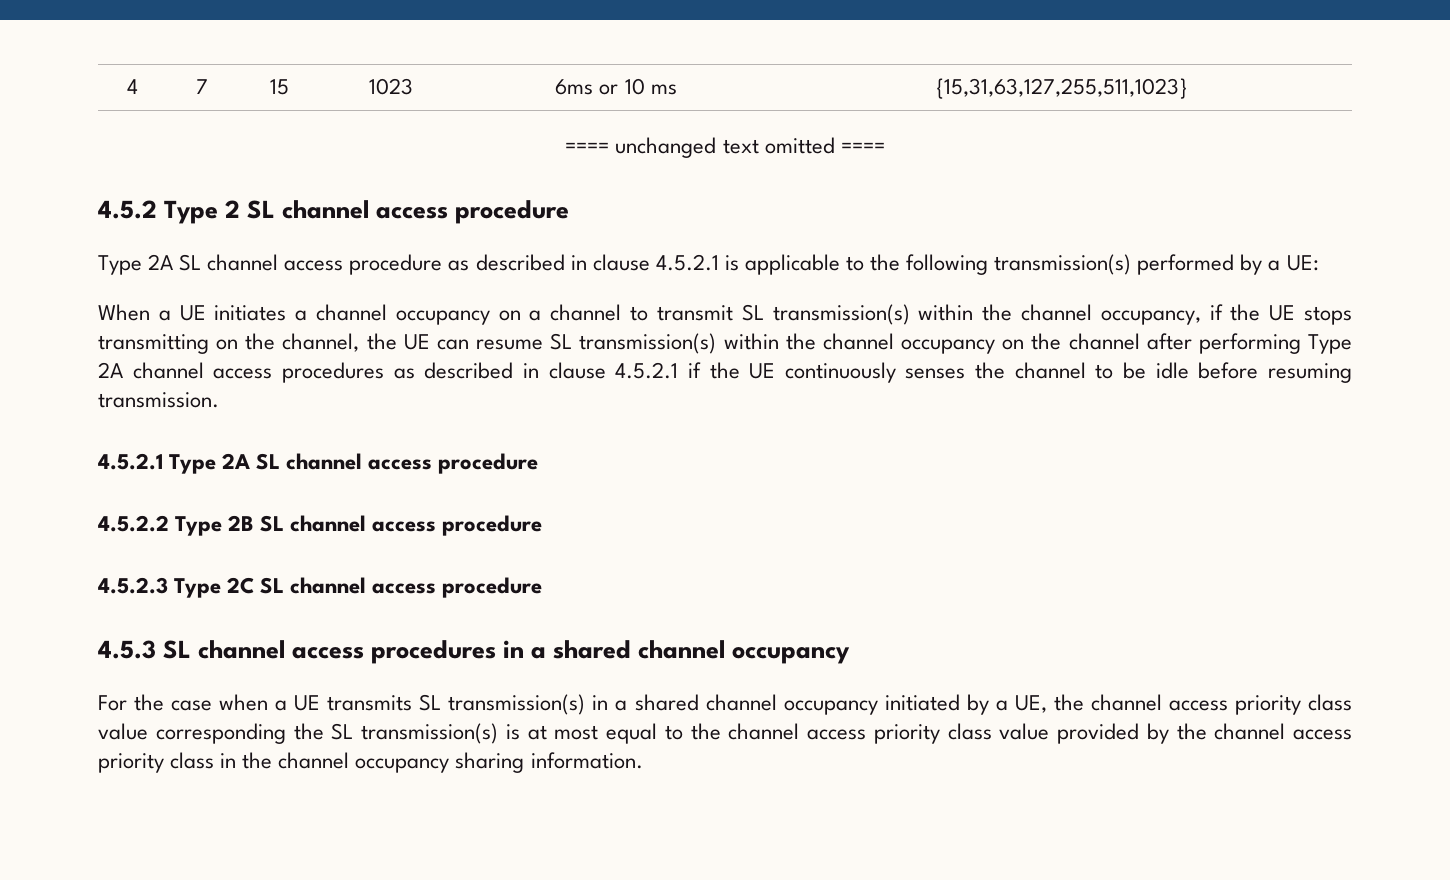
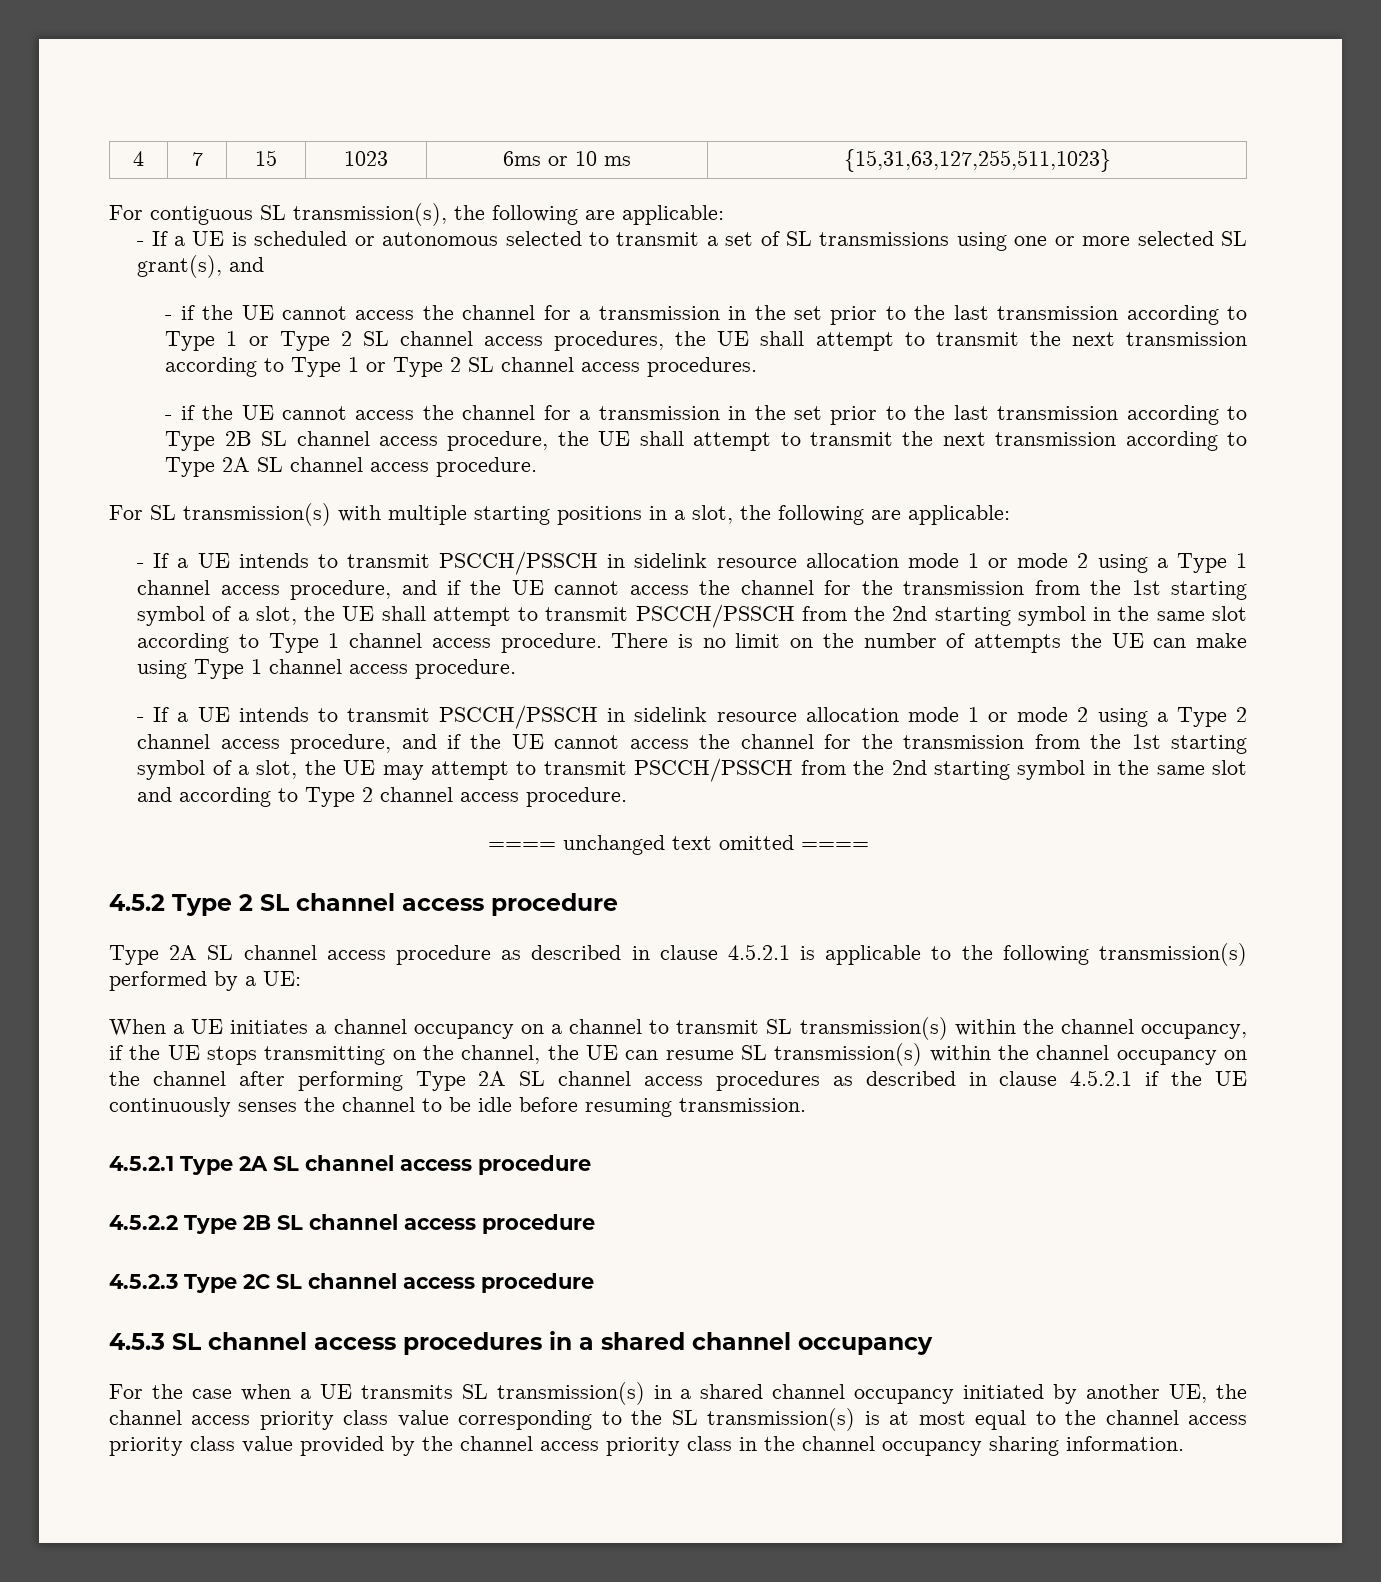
+ For contiguous SL transmission(s), the following are applicable:
+ - If a UE is scheduled or autonomous selected to transmit a set of SL transmissions using one or more selected SL grant(s), and
+ - if the UE cannot access the channel for a transmission in the set prior to the last transmission according to Type 1 or Type 2 SL channel access procedures, the UE shall attempt to transmit the next transmission according to Type 1 or Type 2 SL channel access procedures.
+ - if the UE cannot access the channel for a transmission in the set prior to the last transmission according to Type 2B SL channel access procedure, the UE shall attempt to transmit the next transmission according to Type 2A SL channel access procedure.
+ For SL transmission(s) with multiple starting positions in a slot, the following are applicable:
+ - If a UE intends to transmit PSCCH/PSSCH in sidelink resource allocation mode 1 or mode 2 using a Type 1 channel access procedure, and if the UE cannot access the channel for the transmission from the 1st starting symbol of a slot, the UE shall attempt to transmit PSCCH/PSSCH from the 2nd starting symbol in the same slot according to Type 1 channel access procedure. There is no limit on the number of attempts the UE can make using Type 1 channel access procedure.
+ - If a UE intends to transmit PSCCH/PSSCH in sidelink resource allocation mode 1 or mode 2 using a Type 2 channel access procedure, and if the UE cannot access the channel for the transmission from the 1st starting symbol of a slot, the UE may attempt to transmit PSCCH/PSSCH from the 2nd starting symbol in the same slot and according to Type 2 channel access procedure.
- When a UE initiates a channel occupancy on a channel to transmit SL transmission(s) within the channel occupancy, if the UE stops transmitting on the channel, the UE can resume SL transmission(s) within the channel occupancy on the channel after performing Type 2A channel access procedures as described in clause 4.5.2.1 if the UE continuously senses the channel to be idle before resuming transmission.
+ When a UE initiates a channel occupancy on a channel to transmit SL transmission(s) within the channel occupancy, if the UE stops transmitting on the channel, the UE can resume SL transmission(s) within the channel occupancy on the channel after performing Type 2A SL channel access procedures as described in clause 4.5.2.1 if the UE continuously senses the channel to be idle before resuming transmission.
- For the case when a UE transmits SL transmission(s) in a shared channel occupancy initiated by a UE, the channel access priority class value corresponding the SL transmission(s) is at most equal to the channel access priority class value provided by the channel access priority class in the channel occupancy sharing information.
+ For the case when a UE transmits SL transmission(s) in a shared channel occupancy initiated by another UE, the channel access priority class value corresponding to the SL transmission(s) is at most equal to the channel access priority class value provided by the channel access priority class in the channel occupancy sharing information.

